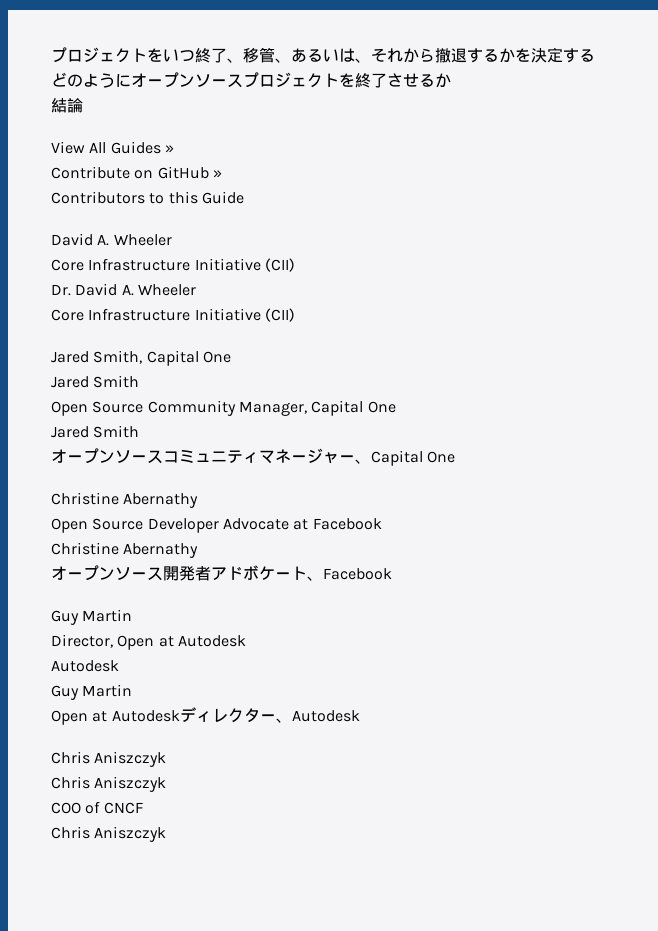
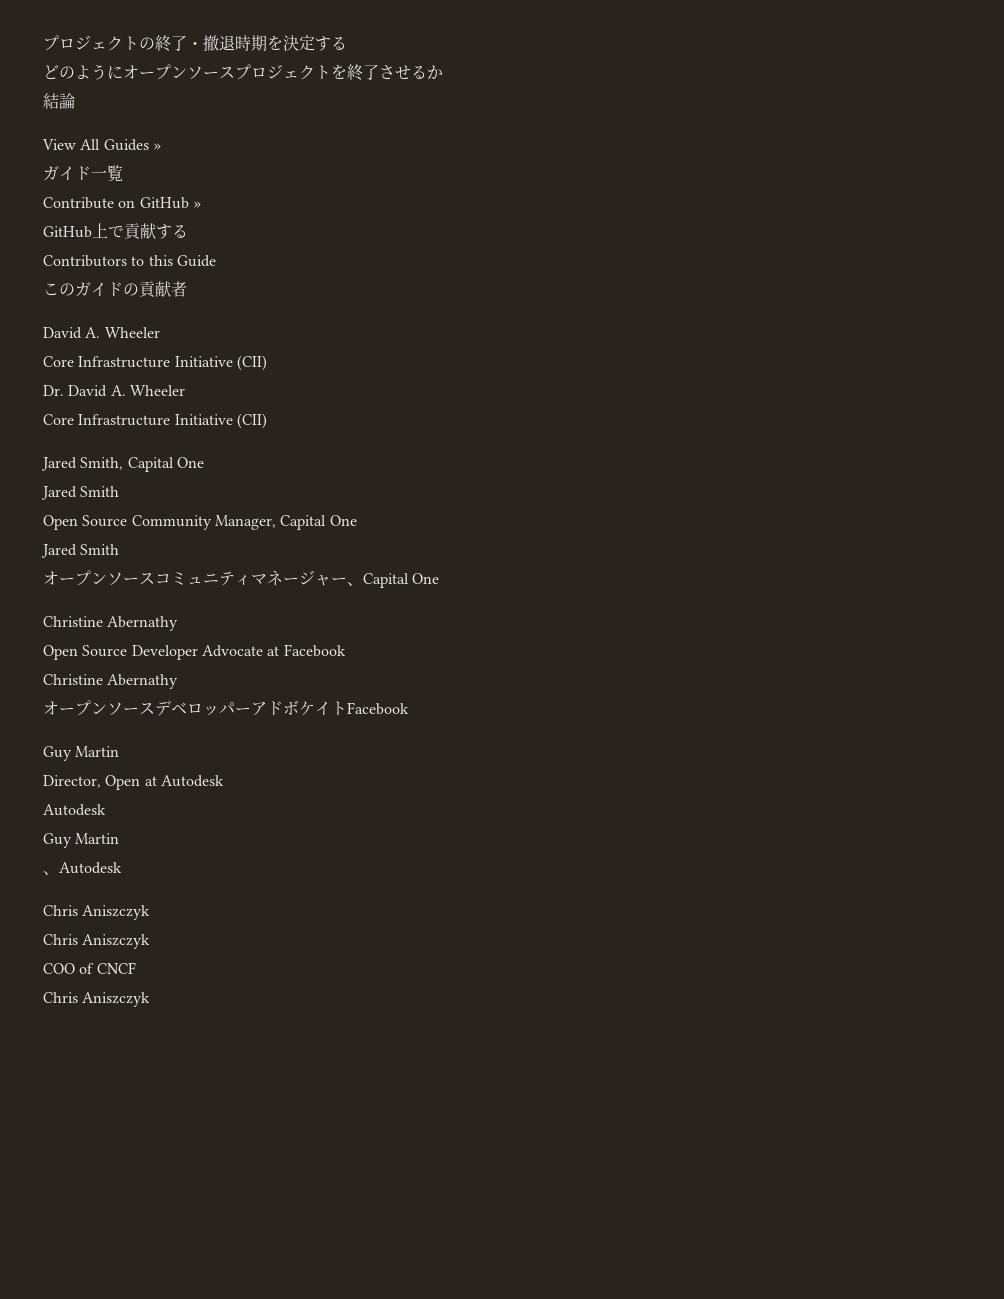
- プロジェクトをいつ終了、移管、あるいは、それから撤退するかを決定する
+ プロジェクトの終了・撤退時期を決定する
+ ガイド一覧
+ GitHub上で貢献する
+ このガイドの貢献者
- オープンソース開発者アドボケート、Facebook
+ オープンソースデベロッパーアドボケイトFacebook
- Open at Autodeskディレクター、Autodesk
+ 、Autodesk

